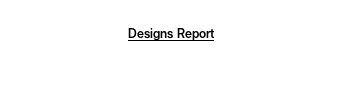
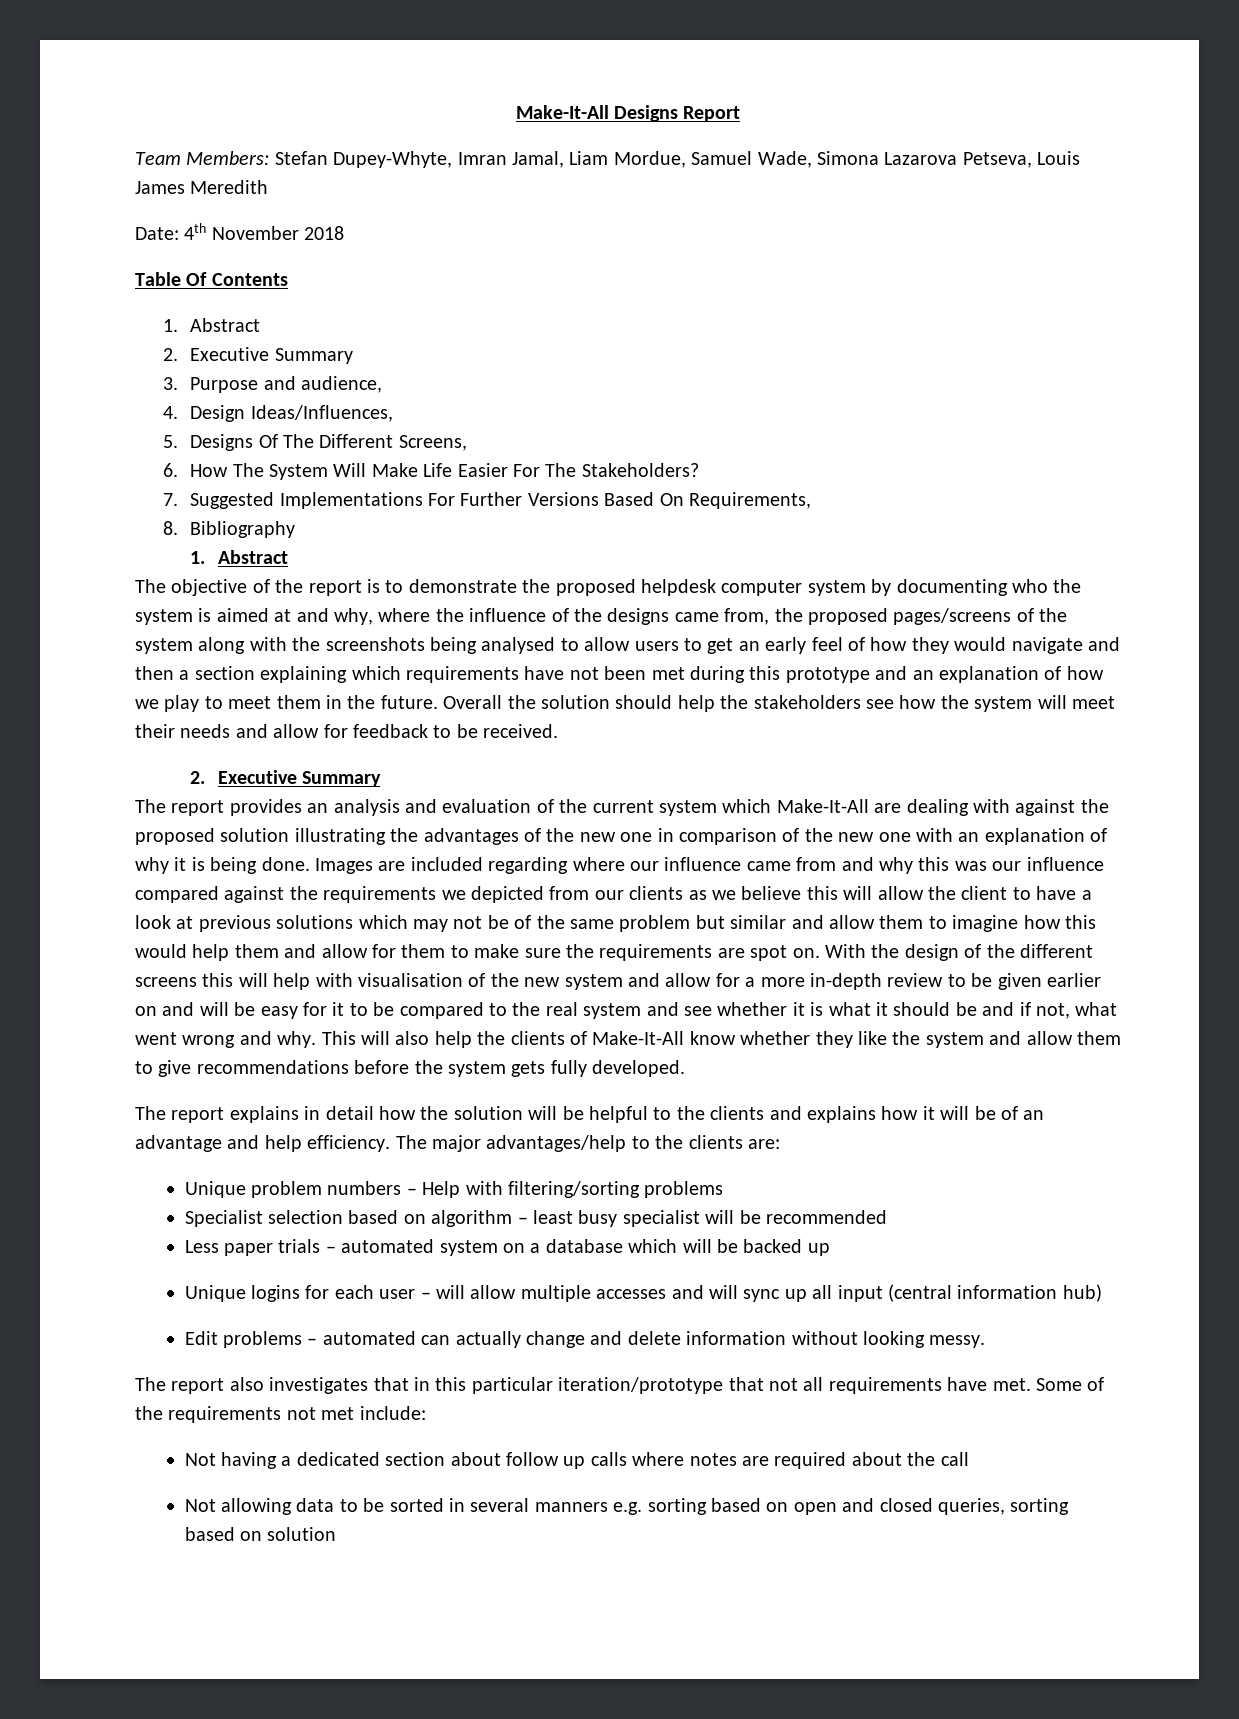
- Designs Report
+ Make-It-All Designs Report
+ Team Members: Stefan Dupey-Whyte, Imran Jamal, Liam Mordue, Samuel Wade, Simona Lazarova Petseva, Louis James Meredith
+ Date: 4th November 2018
+ Table Of Contents
+ 1. Abstract
+ 2. Executive Summary
+ 3. Purpose and audience,
+ 4. Design Ideas/Influences,
+ 5. Designs Of The Different Screens,
+ 6. How The System Will Make Life Easier For The Stakeholders?
+ 7. Suggested Implementations For Further Versions Based On Requirements,
+ 8. Bibliography
+ 1. Abstract
+ The objective of the report is to demonstrate the proposed helpdesk computer system by documenting who the system is aimed at and why, where the influence of the designs came from, the proposed pages/screens of the system along with the screenshots being analysed to allow users to get an early feel of how they would navigate and then a section explaining which requirements have not been met during this prototype and an explanation of how we play to meet them in the future. Overall the solution should help the stakeholders see how the system will meet their needs and allow for feedback to be received.
+ 2. Executive Summary
+ The report provides an analysis and evaluation of the current system which Make-It-All are dealing with against the proposed solution illustrating the advantages of the new one in comparison of the new one with an explanation of why it is being done. Images are included regarding where our influence came from and why this was our influence compared against the requirements we depicted from our clients as we believe this will allow the client to have a look at previous solutions which may not be of the same problem but similar and allow them to imagine how this would help them and allow for them to make sure the requirements are spot on. With the design of the different screens this will help with visualisation of the new system and allow for a more in-depth review to be given earlier on and will be easy for it to be compared to the real system and see whether it is what it should be and if not, what went wrong and why. This will also help the clients of Make-It-All know whether they like the system and allow them to give recommendations before the system gets fully developed.
+ The report explains in detail how the solution will be helpful to the clients and explains how it will be of an advantage and help efficiency. The major advantages/help to the clients are:
+ Unique problem numbers – Help with filtering/sorting problems
+ Specialist selection based on algorithm – least busy specialist will be recommended
+ Less paper trials – automated system on a database which will be backed up
+ Unique logins for each user – will allow multiple accesses and will sync up all input (central information hub)
+ Edit problems – automated can actually change and delete information without looking messy.
+ The report also investigates that in this particular iteration/prototype that not all requirements have met. Some of the requirements not met include:
+ Not having a dedicated section about follow up calls where notes are required about the call
+ Not allowing data to be sorted in several manners e.g. sorting based on open and closed queries, sorting based on solution

